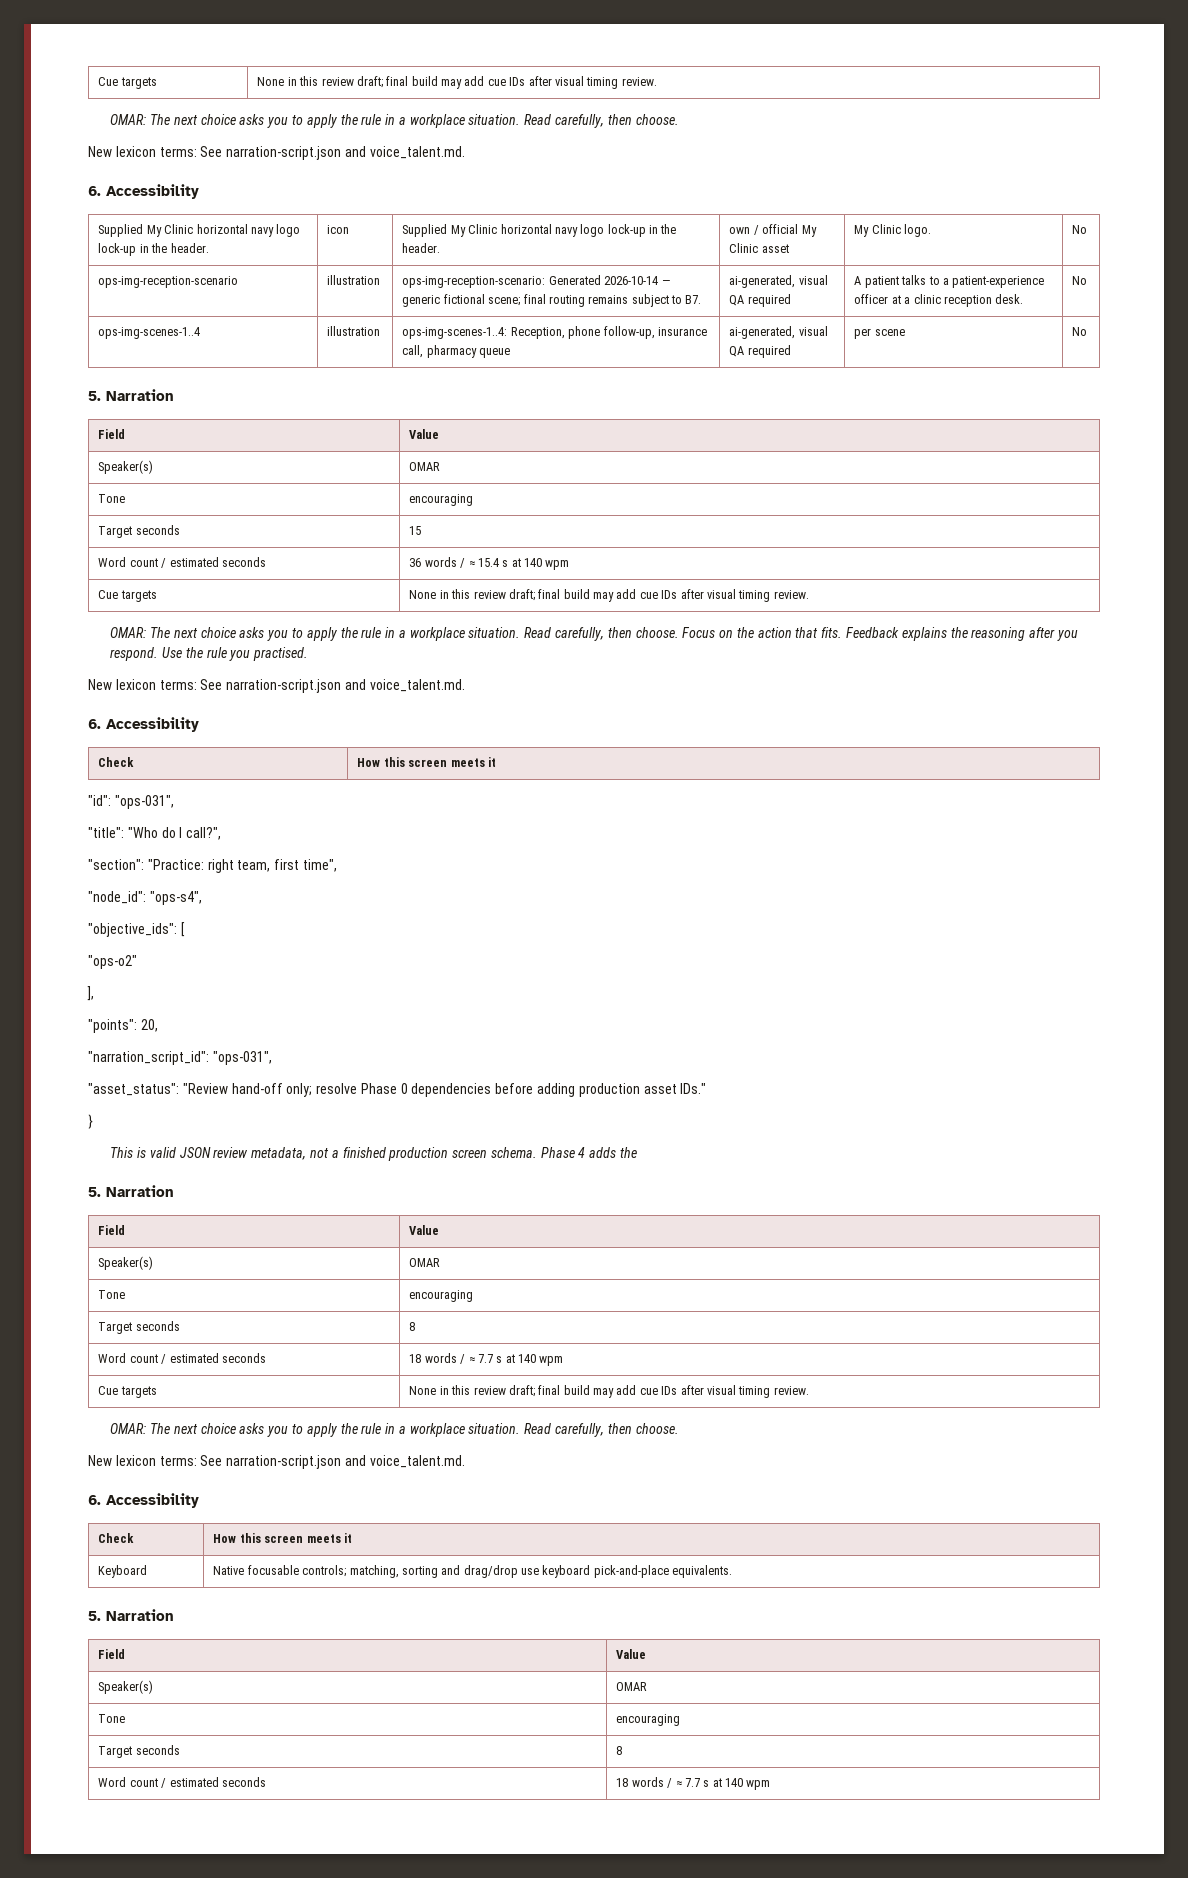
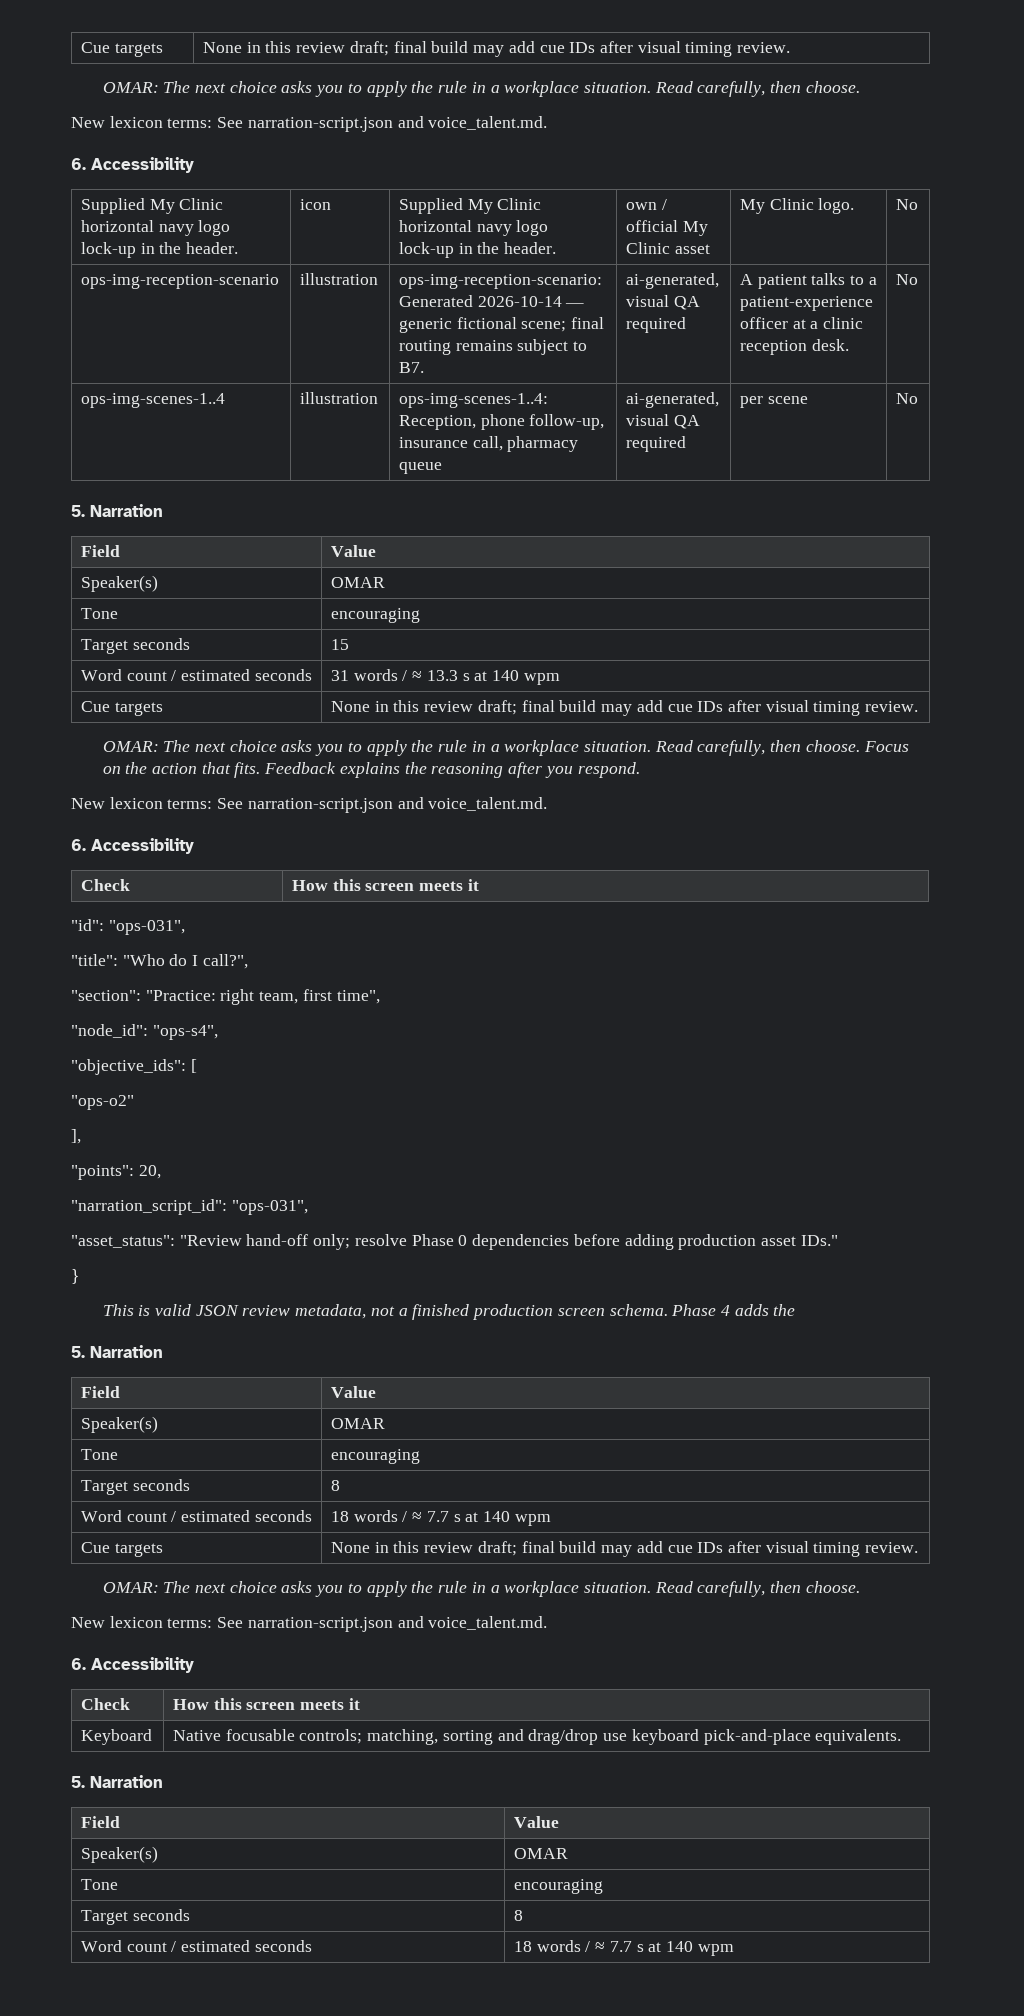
- Word count / estimated seconds | 36 words / ≈ 15.4 s at 140 wpm
+ Word count / estimated seconds | 31 words / ≈ 13.3 s at 140 wpm
- Use the rule you practised.

